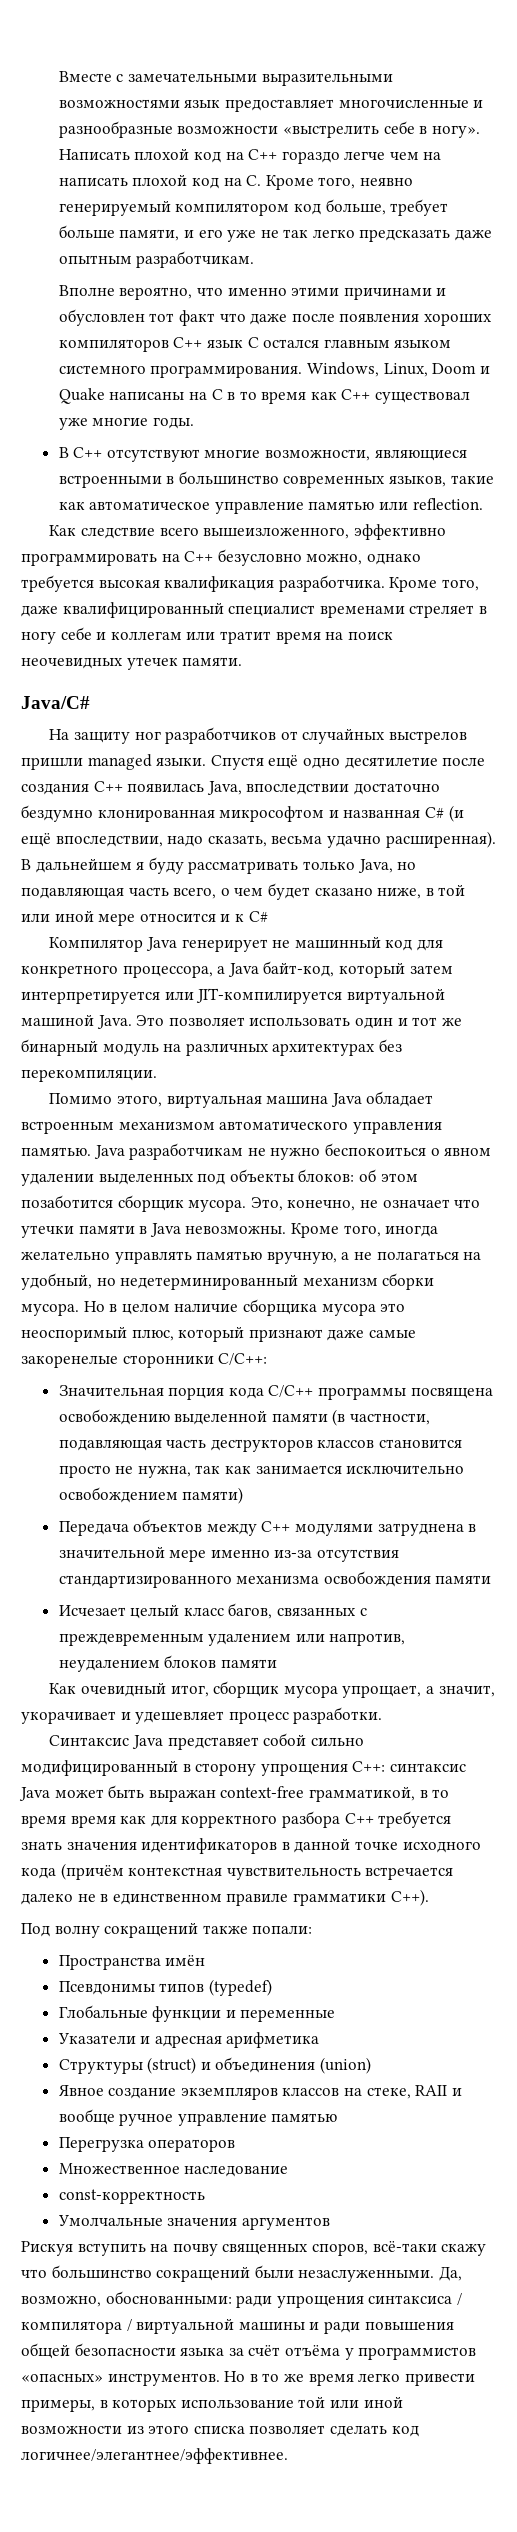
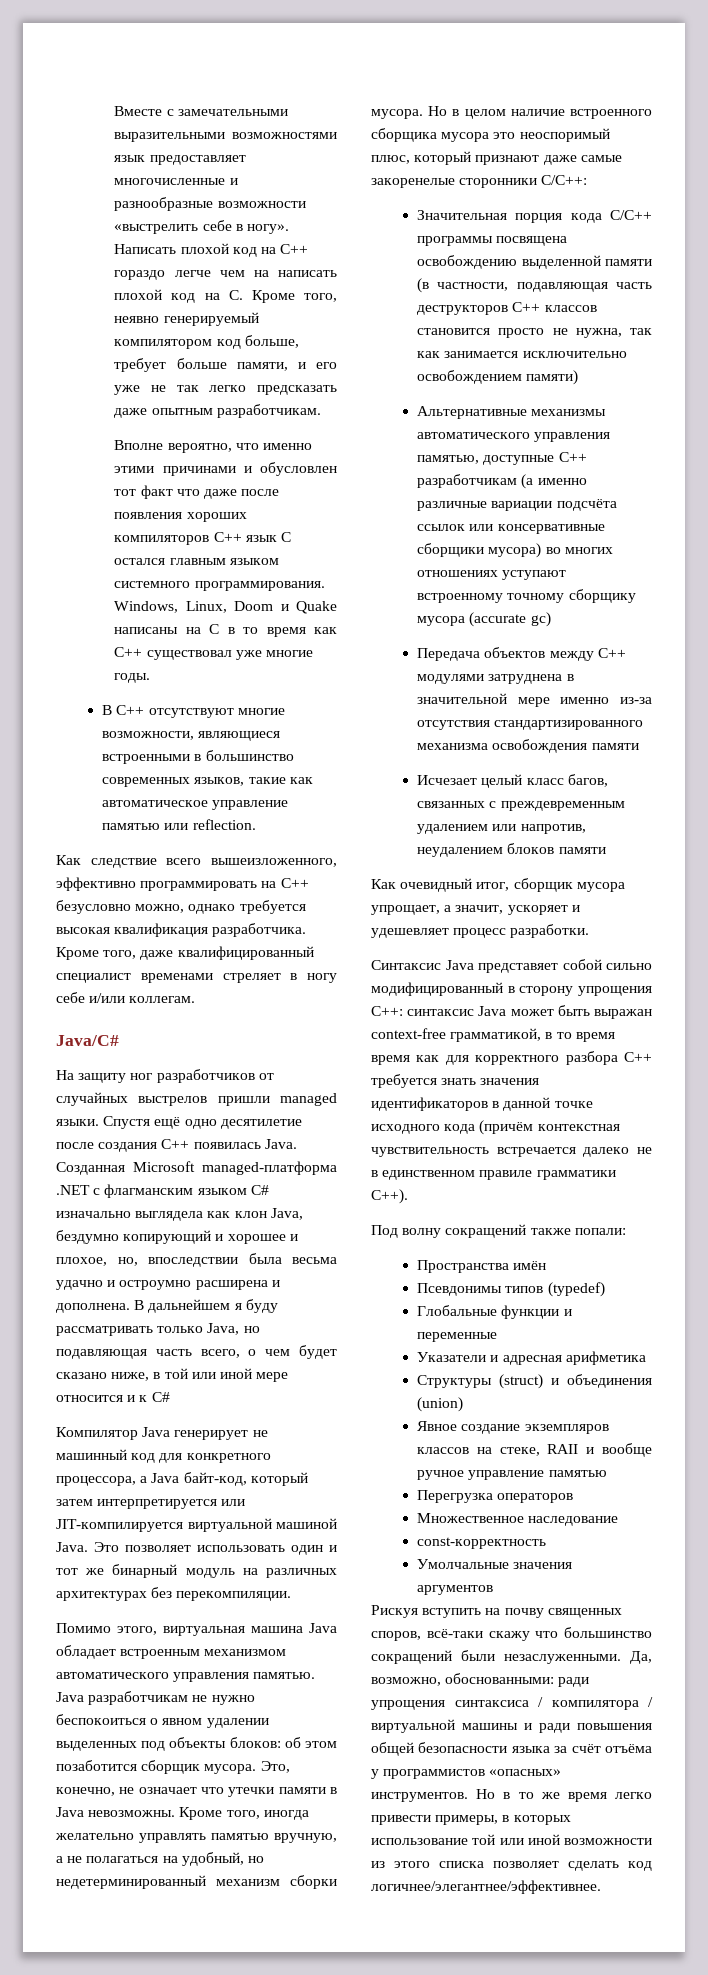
- Кроме того, даже квалифицированный специалист временами стреляет в ногу себе и коллегам или тратит время на поиск неочевидных утечек памяти.
+ Кроме того, даже квалифицированный специалист временами стреляет в ногу себе и/или коллегам.
- Спустя ещё одно десятилетие после создания C++ появилась Java, впоследствии достаточно бездумно клонированная микрософтом и названная C# (и ещё впоследствии, надо сказать, весьма удачно расширенная).
+ Спустя ещё одно десятилетие после создания C++ появилась Java. Созданная Microsoft managed-платформа .NET с флагманским языком C# изначально выглядела как клон Java, бездумно копирующий и хорошее и плохое, но, впоследствии была весьма удачно и остроумно расширена и дополнена.
- Но в целом наличие сборщика мусора это неоспоримый плюс, который признают даже самые закоренелые сторонники C/C++:
+ Но в целом наличие встроенного сборщика мусора это неоспоримый плюс, который признают даже самые закоренелые сторонники C/C++:
- Значительная порция кода C/C++ программы посвящена освобождению выделенной памяти (в частности, подавляющая часть деструкторов классов становится просто не нужна, так как занимается исключительно освобождением памяти)
+ Значительная порция кода C/C++ программы посвящена освобождению выделенной памяти (в частности, подавляющая часть деструкторов C++ классов становится просто не нужна, так как занимается исключительно освобождением памяти)
+ Альтернативные механизмы автоматического управления памятью, доступные C++ разработчикам (а именно различные вариации подсчёта ссылок или консервативные сборщики мусора) во многих отношениях уступают встроенному точному сборщику мусора (accurate gc)
- Как очевидный итог, сборщик мусора упрощает, а значит, укорачивает и удешевляет процесс разработки.
+ Как очевидный итог, сборщик мусора упрощает, а значит, ускоряет и удешевляет процесс разработки.

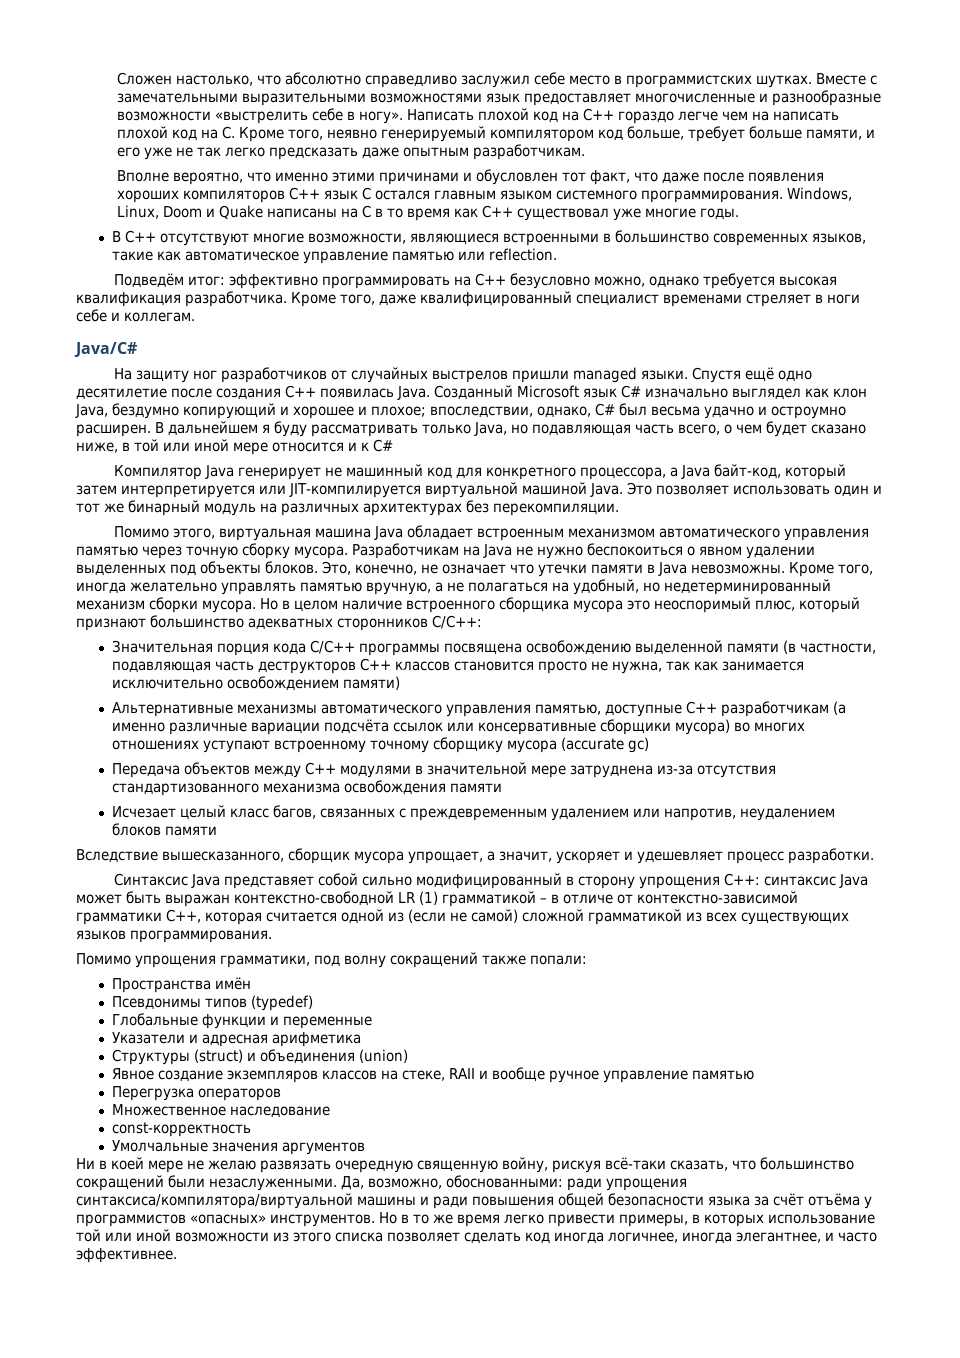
+ Сложен настолько, что абсолютно справедливо заслужил себе место в программистских шутках.
- Вполне вероятно, что именно этими причинами и обусловлен тот факт что даже после появления хороших компиляторов C++ язык C остался главным языком системного программирования.
+ Вполне вероятно, что именно этими причинами и обусловлен тот факт, что даже после появления хороших компиляторов C++ язык C остался главным языком системного программирования.
- Как следствие всего вышеизложенного, эффективно программировать на C++ безусловно можно, однако требуется высокая квалификация разработчика.
+ Подведём итог: эффективно программировать на C++ безусловно можно, однако требуется высокая квалификация разработчика.
- Кроме того, даже квалифицированный специалист временами стреляет в ногу себе и/или коллегам.
+ Кроме того, даже квалифицированный специалист временами стреляет в ноги себе и коллегам.
- Созданная Microsoft managed-платформа .NET с флагманским языком C# изначально выглядела как клон Java, бездумно копирующий и хорошее и плохое, но, впоследствии была весьма удачно и остроумно расширена и дополнена.
+ Созданный Microsoft язык C# изначально выглядел как клон Java, бездумно копирующий и хорошее и плохое; впоследствии, однако, C# был весьма удачно и остроумно расширен.
- Помимо этого, виртуальная машина Java обладает встроенным механизмом автоматического управления памятью. Java разработчикам не нужно беспокоиться о явном удалении выделенных под объекты блоков: об этом позаботится сборщик мусора.
+ Помимо этого, виртуальная машина Java обладает встроенным механизмом автоматического управления памятью через точную сборку мусора. Разработчикам на Java не нужно беспокоиться о явном удалении выделенных под объекты блоков.
- Но в целом наличие встроенного сборщика мусора это неоспоримый плюс, который признают даже самые закоренелые сторонники C/C++:
+ Но в целом наличие встроенного сборщика мусора это неоспоримый плюс, который признают большинство адекватных сторонников C/C++:
- Передача объектов между С++ модулями затруднена в значительной мере именно из-за отсутствия стандартизированного механизма освобождения памяти
+ Передача объектов между С++ модулями в значительной мере затруднена из-за отсутствия стандартизованного механизма освобождения памяти
- Как очевидный итог, сборщик мусора упрощает, а значит, ускоряет и удешевляет процесс разработки.
+ Вследствие вышесказанного, сборщик мусора упрощает, а значит, ускоряет и удешевляет процесс разработки.
- Синтаксис Java представяет собой сильно модифицированный в сторону упрощения C++: синтаксис Java может быть выражан context-free грамматикой, в то время время как для корректного разбора С++ требуется знать значения идентификаторов в данной точке исходного кода (причём контекстная чувствительность встречается далеко не в единственном правиле грамматики C++).
- Под волну сокращений также попали:
+ Синтаксис Java представяет собой сильно модифицированный в сторону упрощения C++: синтаксис Java может быть выражан контекстно-свободной LR (1) грамматикой – в отличе от контекстно-зависимой грамматики C++, которая считается одной из (если не самой) сложной грамматикой из всех существующих языков программирования.
+ Помимо упрощения грамматики, под волну сокращений также попали:
- Рискуя вступить на почву священных споров, всё-таки скажу что большинство сокращений были незаслуженными.
+ Ни в коей мере не желаю развязать очередную священную войну, рискуя всё-таки сказать, что большинство сокращений были незаслуженными.
- Да, возможно, обоснованными: ради упрощения синтаксиса / компилятора / виртуальной машины и ради повышения общей безопасности языка за счёт отъёма у программистов «опасных» инструментов.
+ Да, возможно, обоснованными: ради упрощения синтаксиса/компилятора/виртуальной машины и ради повышения общей безопасности языка за счёт отъёма у программистов «опасных» инструментов.
- Но в то же время легко привести примеры, в которых использование той или иной возможности из этого списка позволяет сделать код логичнее/элегантнее/эффективнее.
+ Но в то же время легко привести примеры, в которых использование той или иной возможности из этого списка позволяет сделать код иногда логичнее, иногда элегантнее, и часто эффективнее.

